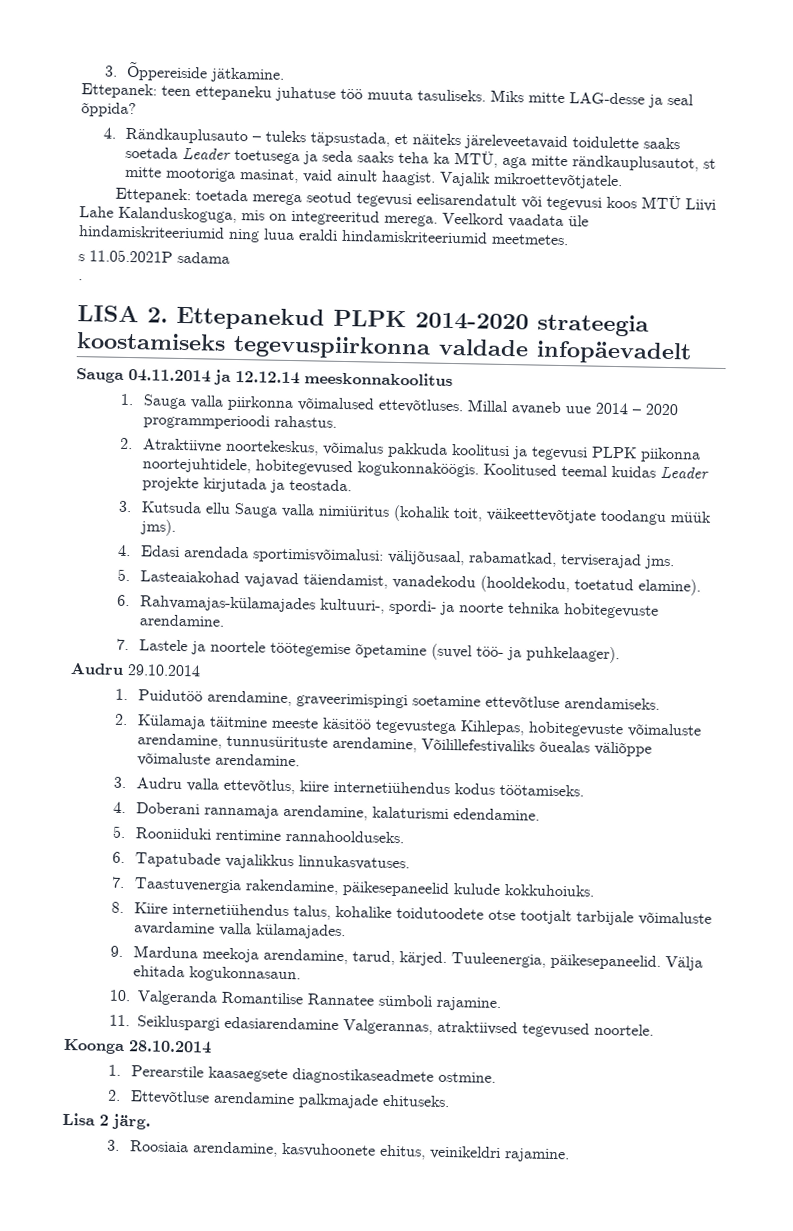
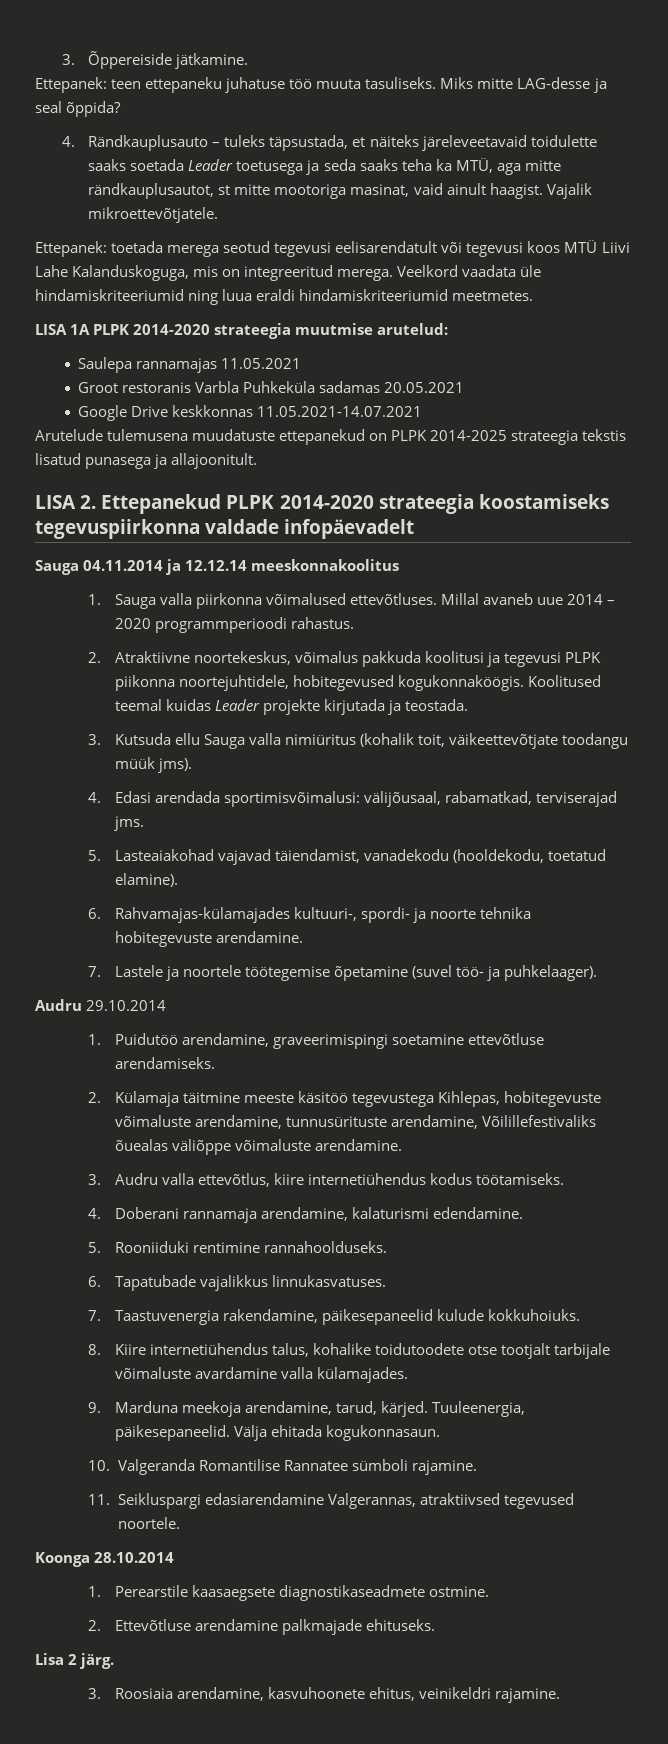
- s 11.05.2021P sadama
- .
+ LISA 1A PLPK 2014-2020 strateegia muutmise arutelud:
+ Saulepa rannamajas 11.05.2021
+ Groot restoranis Varbla Puhkeküla sadamas 20.05.2021
+ Google Drive keskkonnas 11.05.2021-14.07.2021
+ Arutelude tulemusena muudatuste ettepanekud on PLPK 2014-2025 strateegia tekstis lisatud punasega ja allajoonitult.

